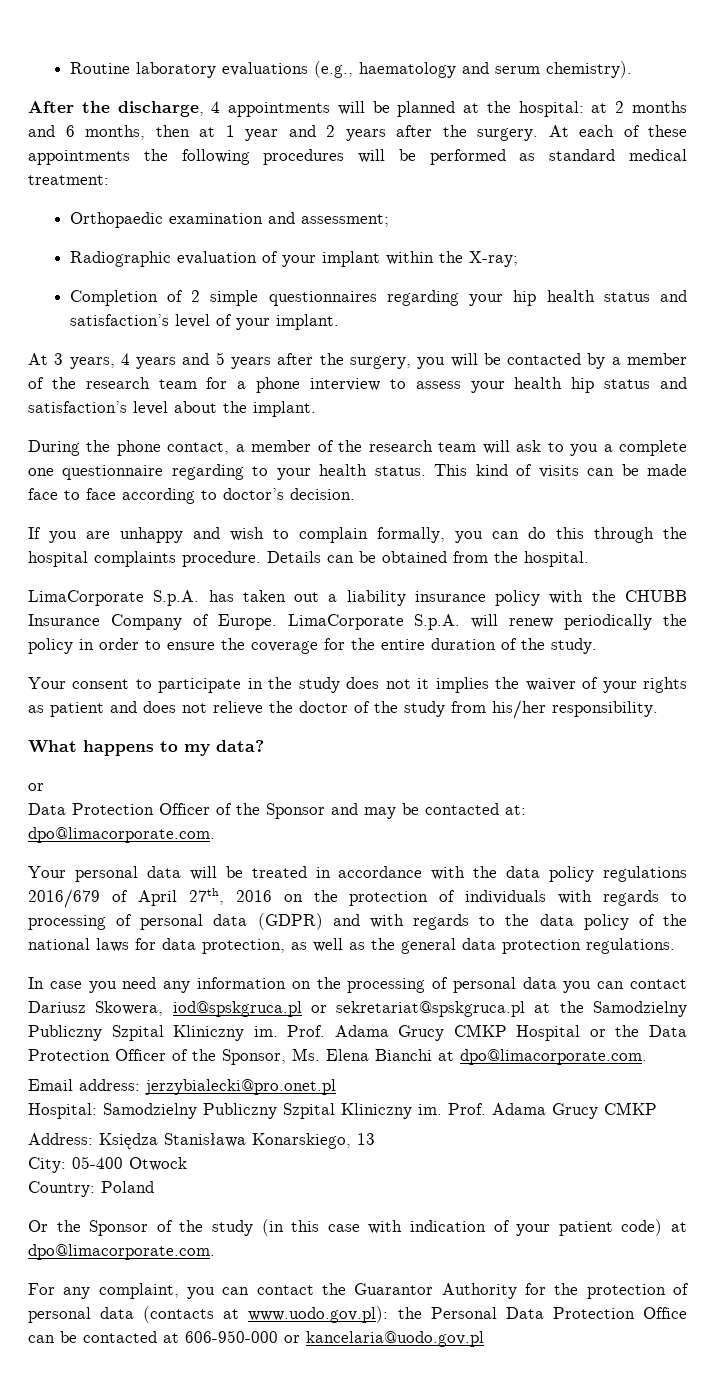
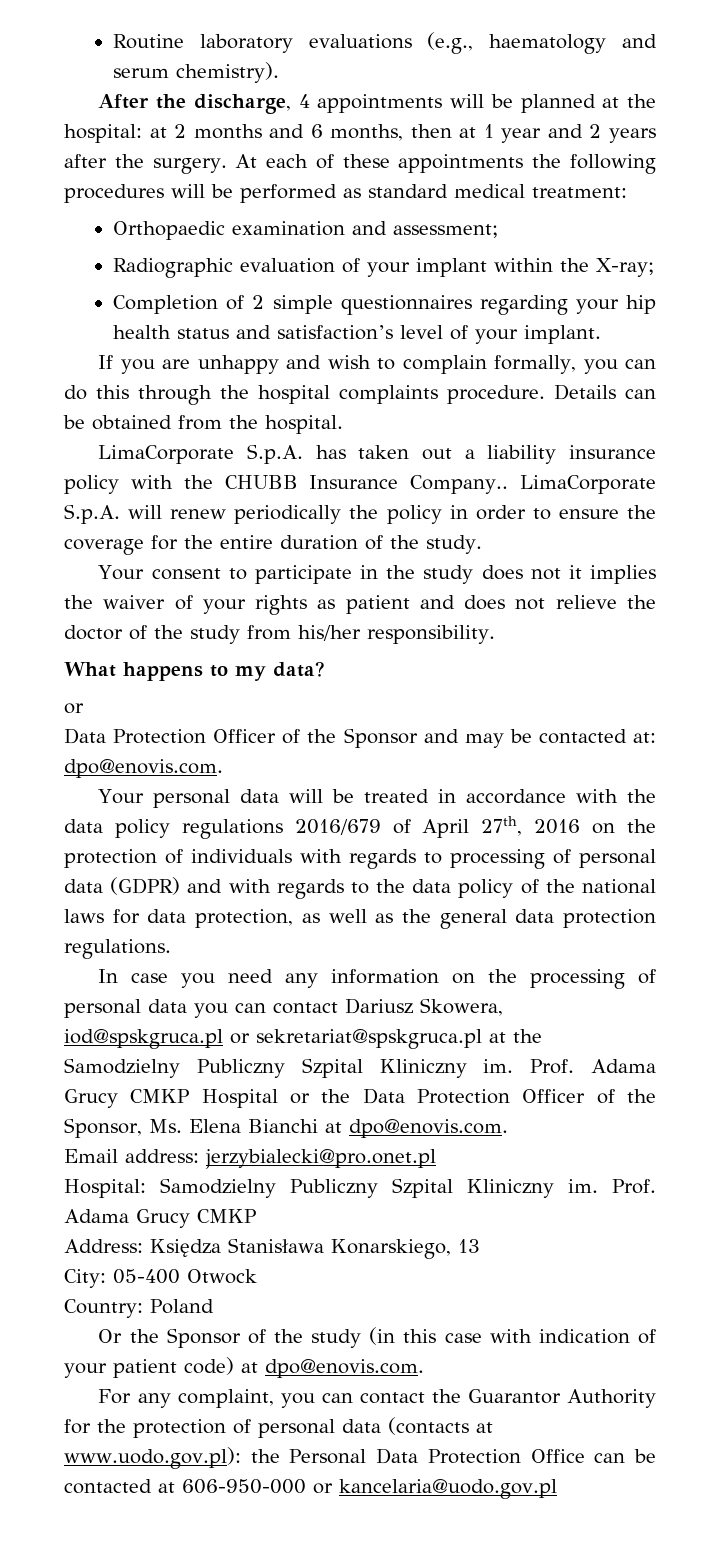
- At 3 years, 4 years and 5 years after the surgery, you will be contacted by a member of the research team for a phone interview to assess your health hip status and satisfaction’s level about the implant.
- During the phone contact, a member of the research team will ask to you a complete one questionnaire regarding to your health status. This kind of visits can be made face to face according to doctor’s decision.
- LimaCorporate S.p.A. has taken out a liability insurance policy with the CHUBB Insurance Company of Europe.
+ LimaCorporate S.p.A. has taken out a liability insurance policy with the CHUBB Insurance Company..
- Data Protection Officer of the Sponsor and may be contacted at: dpo@limacorporate.com.
+ Data Protection Officer of the Sponsor and may be contacted at: dpo@enovis.com.
- Prof. Adama Grucy CMKP Hospital or the Data Protection Officer of the Sponsor, Ms. Elena Bianchi at dpo@limacorporate.com.
+ Prof. Adama Grucy CMKP Hospital or the Data Protection Officer of the Sponsor, Ms. Elena Bianchi at dpo@enovis.com.
- Or the Sponsor of the study (in this case with indication of your patient code) at dpo@limacorporate.com.
+ Or the Sponsor of the study (in this case with indication of your patient code) at dpo@enovis.com.

